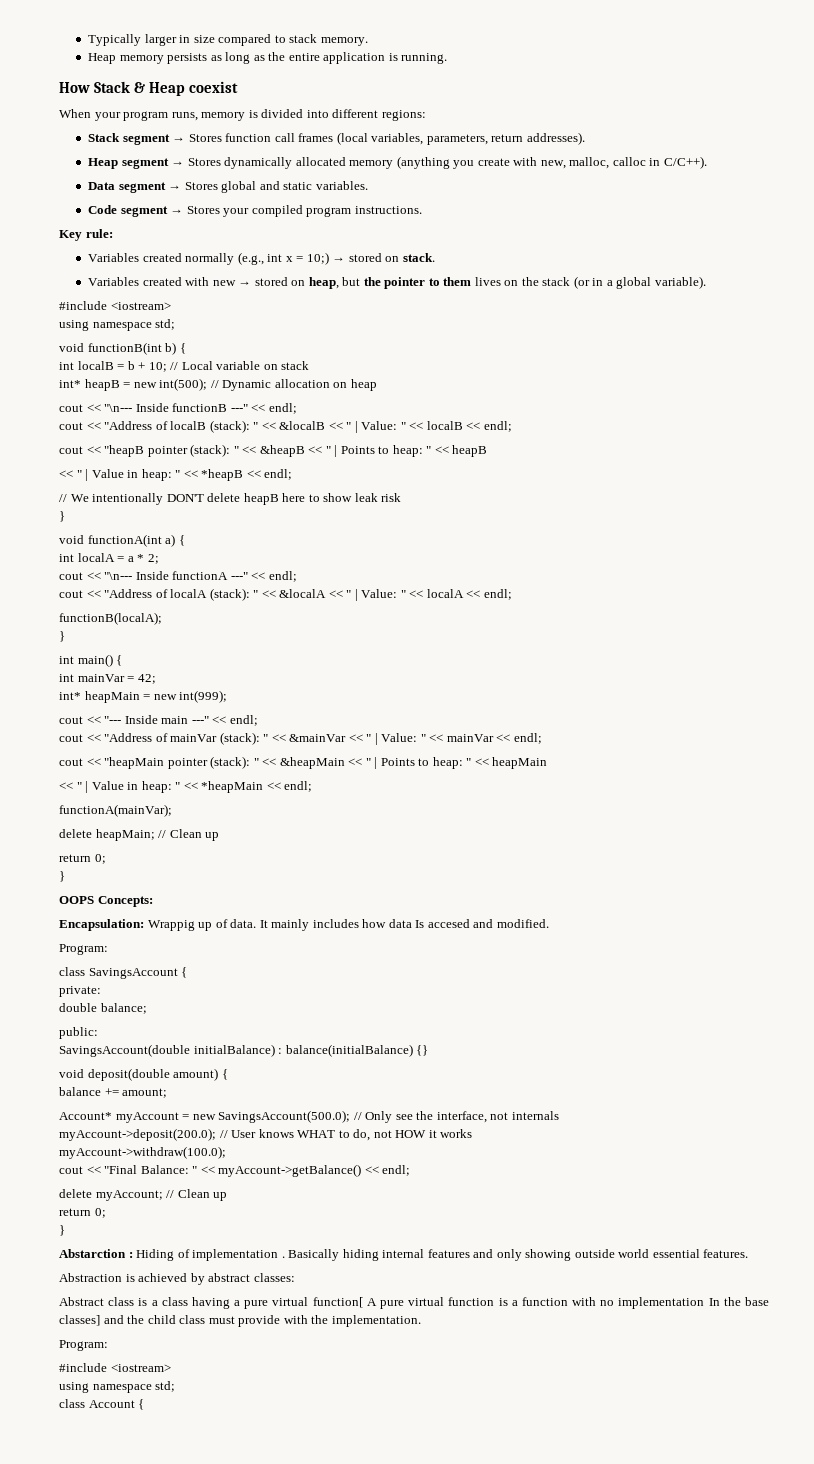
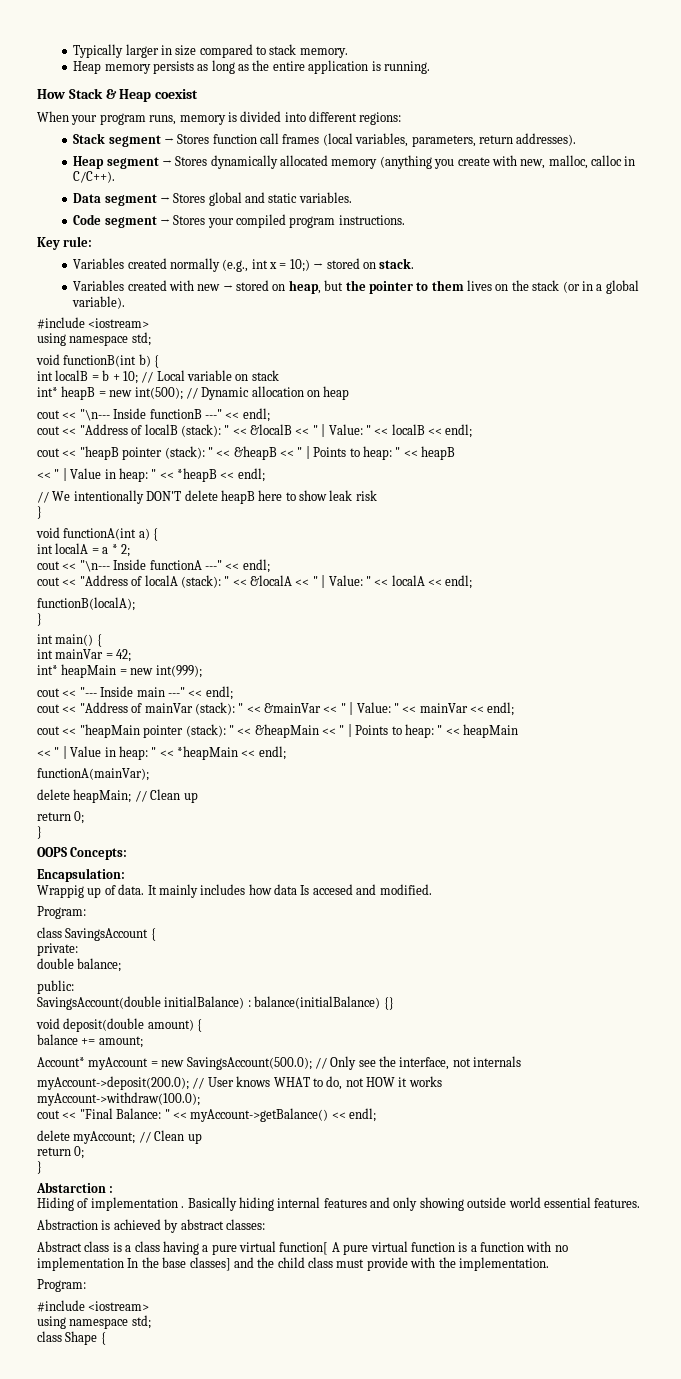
- Encapsulation: Wrappig up of data.
+ Encapsulation:
+ Wrappig up of data.
- Abstarction : Hiding of implementation .
+ Abstarction :
+ Hiding of implementation .
- class Account {
+ class Shape {

